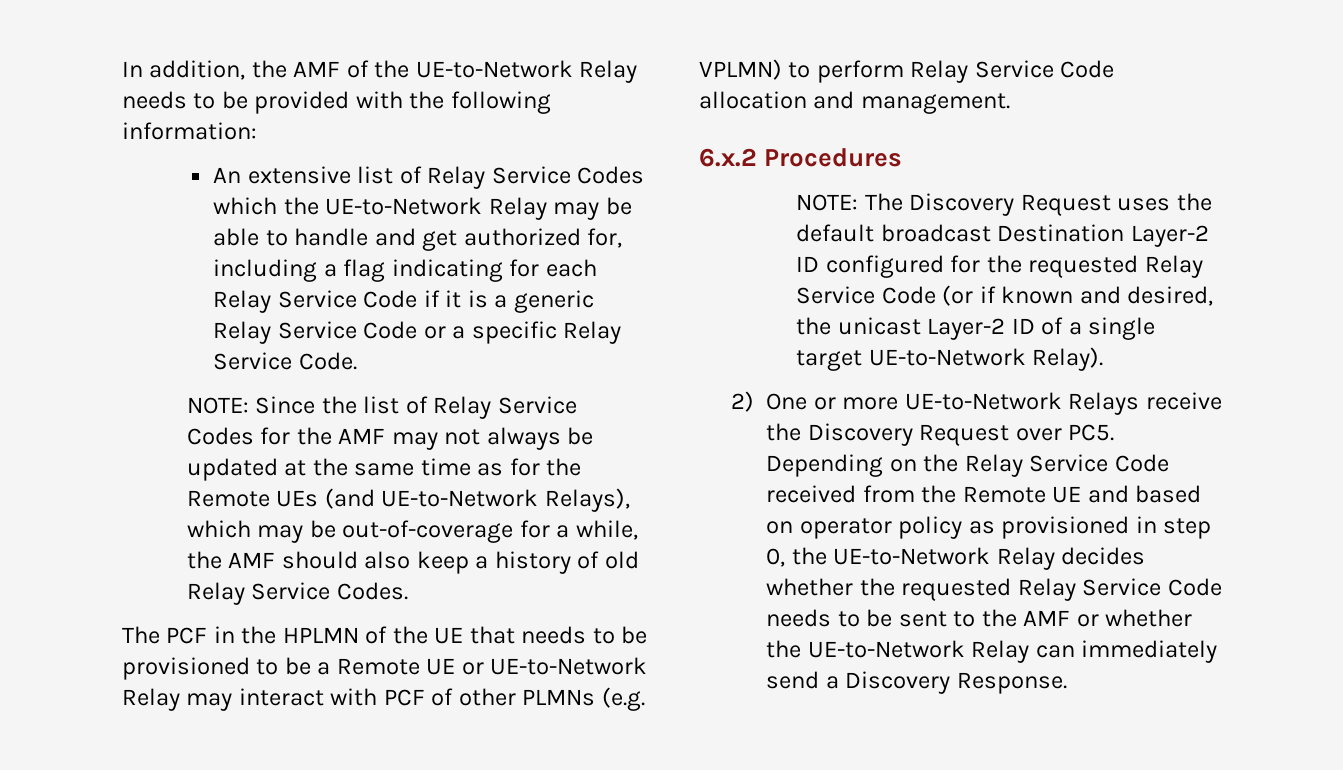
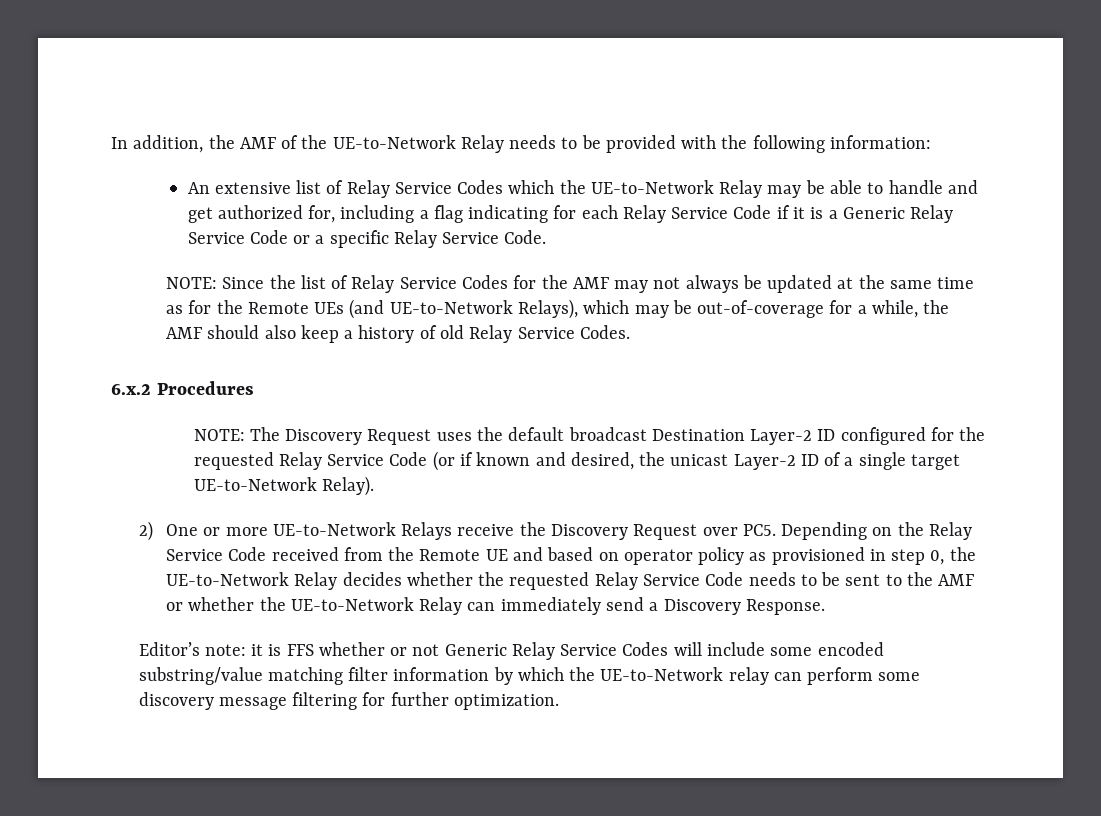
- An extensive list of Relay Service Codes which the UE-to-Network Relay may be able to handle and get authorized for, including a flag indicating for each Relay Service Code if it is a generic Relay Service Code or a specific Relay Service Code.
+ An extensive list of Relay Service Codes which the UE-to-Network Relay may be able to handle and get authorized for, including a flag indicating for each Relay Service Code if it is a Generic Relay Service Code or a specific Relay Service Code.
- The PCF in the HPLMN of the UE that needs to be provisioned to be a Remote UE or UE-to-Network Relay may interact with PCF of other PLMNs (e.g. VPLMN) to perform Relay Service Code allocation and management.
+ Editor’s note: it is FFS whether or not Generic Relay Service Codes will include some encoded substring/value matching filter information by which the UE-to-Network relay can perform some discovery message filtering for further optimization.

